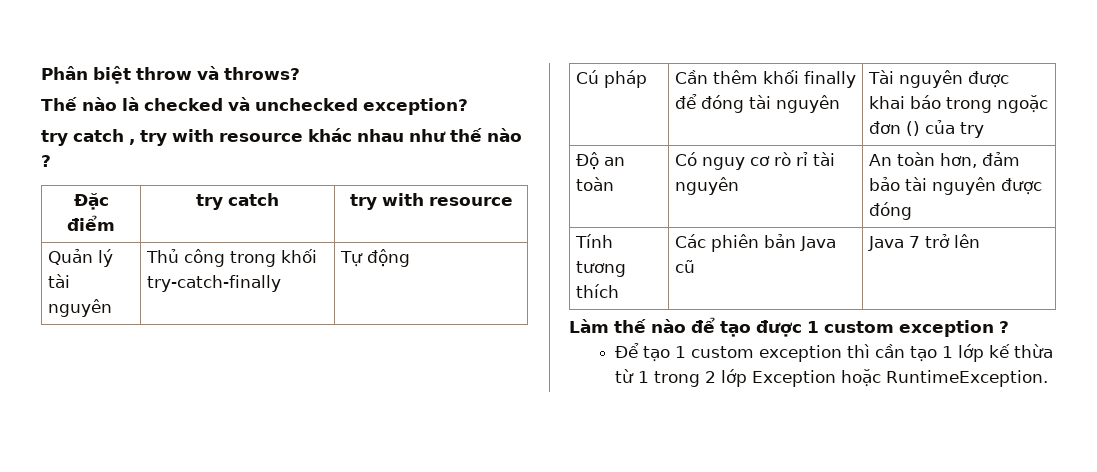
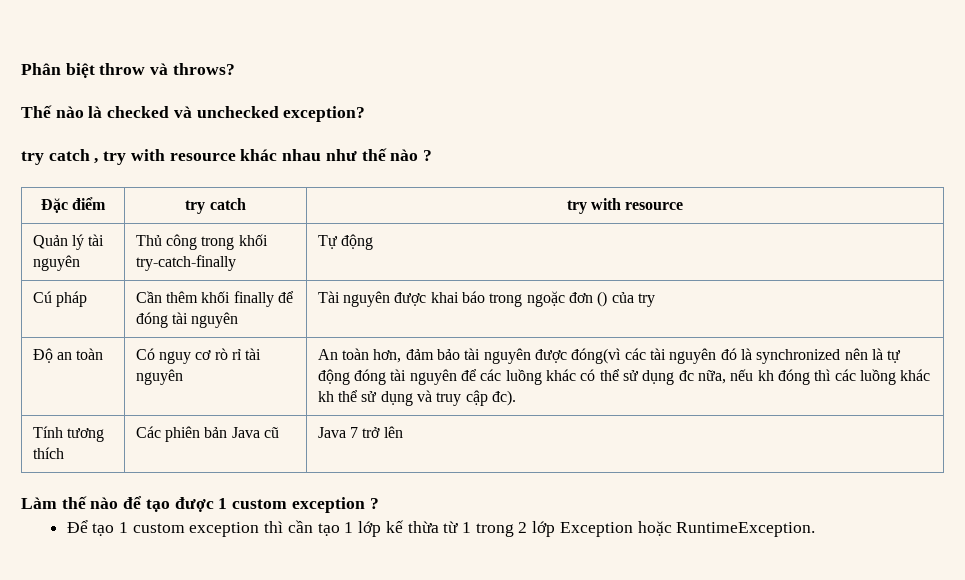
- An toàn hơn, đảm bảo tài nguyên được đóng
+ An toàn hơn, đảm bảo tài nguyên được đóng(vì các tài nguyên đó là synchronized nên là tự động đóng tài nguyên để các luồng khác có thể sử dụng đc nữa, nếu kh đóng thì các luồng khác kh thể sử dụng và truy cập đc).

